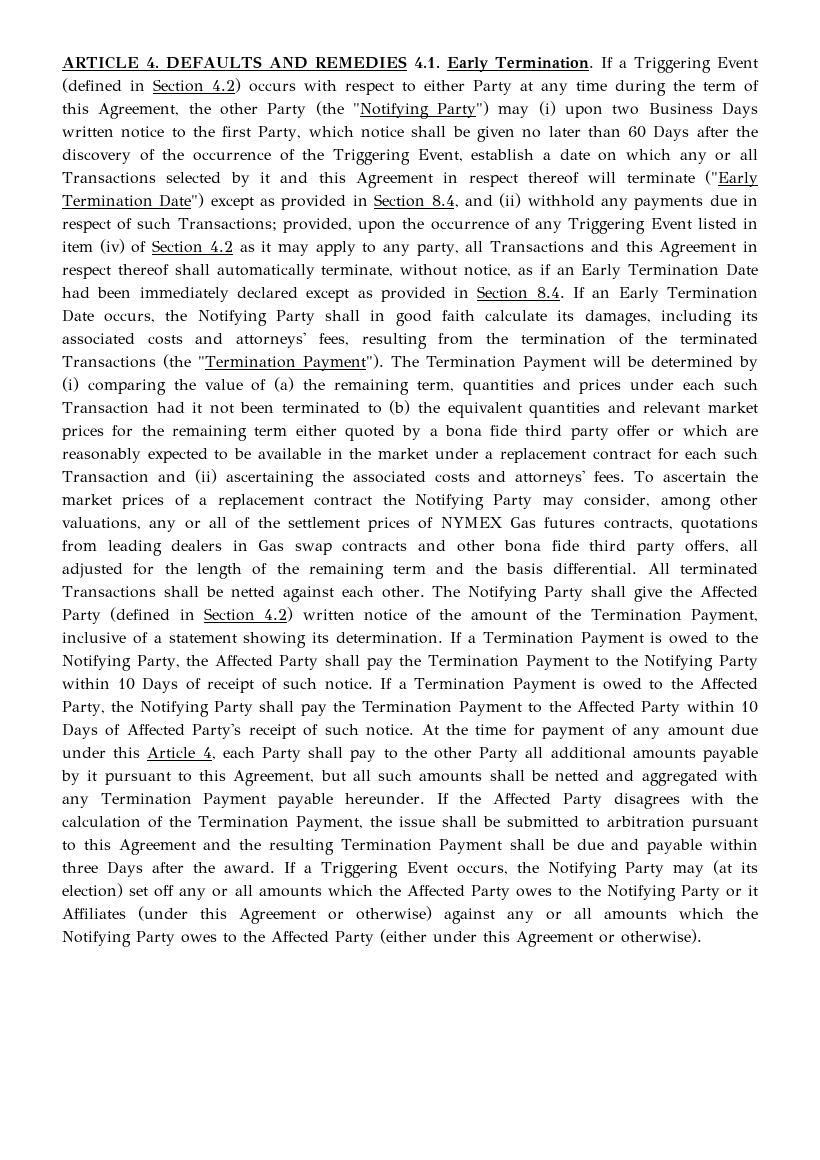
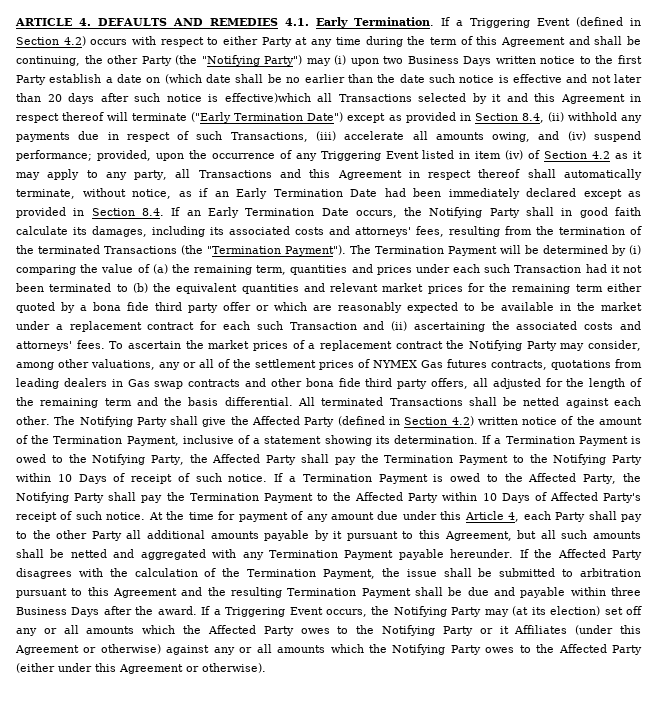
- If a Triggering Event (defined in Section 4.2) occurs with respect to either Party at any time during the term of this Agreement, the other Party (the "Notifying Party") may (i) upon two Business Days written notice to the first Party, which notice shall be given no later than 60 Days after the discovery of the occurrence of the Triggering Event, establish a date on which any or all Transactions selected by it and this Agreement in respect thereof will terminate ("Early Termination Date") except as provided in Section 8.4, and (ii) withhold any payments due in respect of such Transactions;
+ If a Triggering Event (defined in Section 4.2) occurs with respect to either Party at any time during the term of this Agreement and shall be continuing, the other Party (the "Notifying Party") may (i) upon two Business Days written notice to the first Party establish a date on (which date shall be no earlier than the date such notice is effective and not later than 20 days after such notice is effective)which all Transactions selected by it and this Agreement in respect thereof will terminate ("Early Termination Date") except as provided in Section 8.4, (ii) withhold any payments due in respect of such Transactions, (iii) accelerate all amounts owing, and (iv) suspend performance;
- If the Affected Party disagrees with the calculation of the Termination Payment, the issue shall be submitted to arbitration pursuant to this Agreement and the resulting Termination Payment shall be due and payable within three Days after the award.
+ If the Affected Party disagrees with the calculation of the Termination Payment, the issue shall be submitted to arbitration pursuant to this Agreement and the resulting Termination Payment shall be due and payable within three Business Days after the award.

